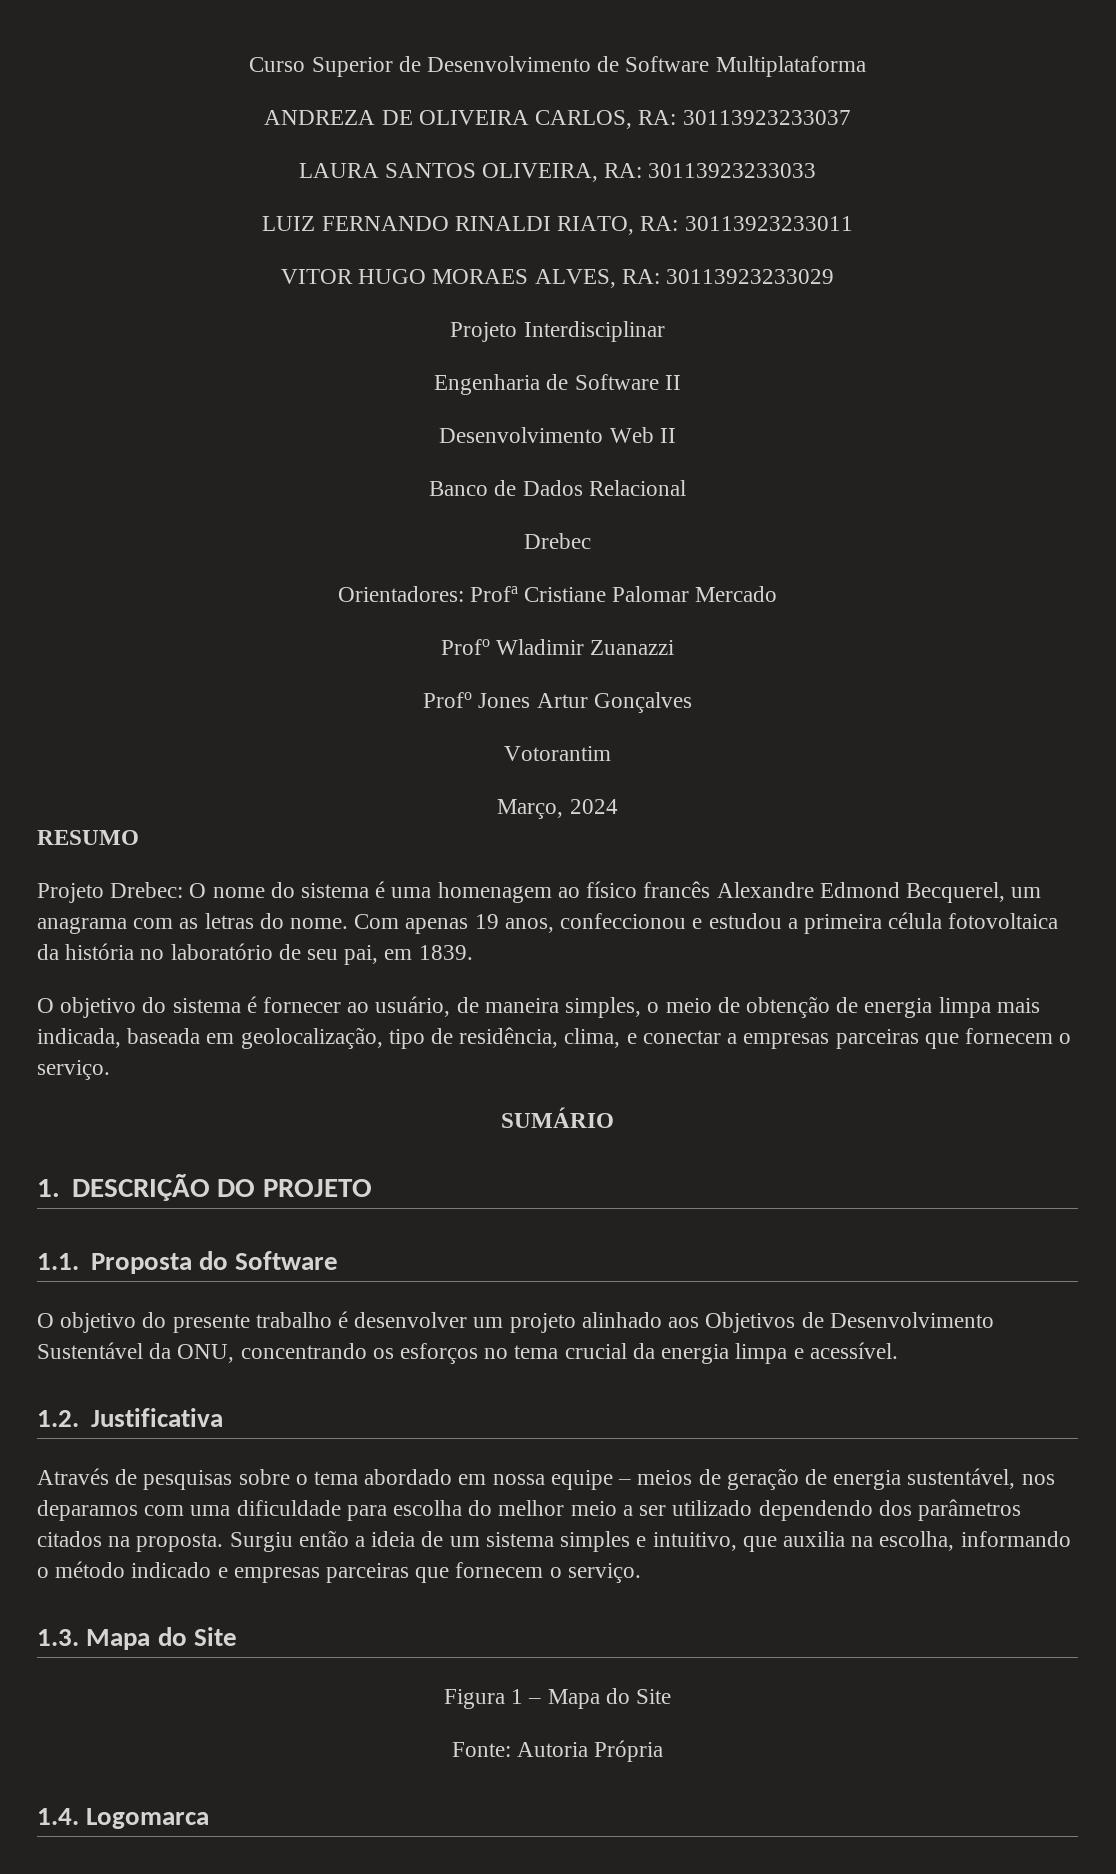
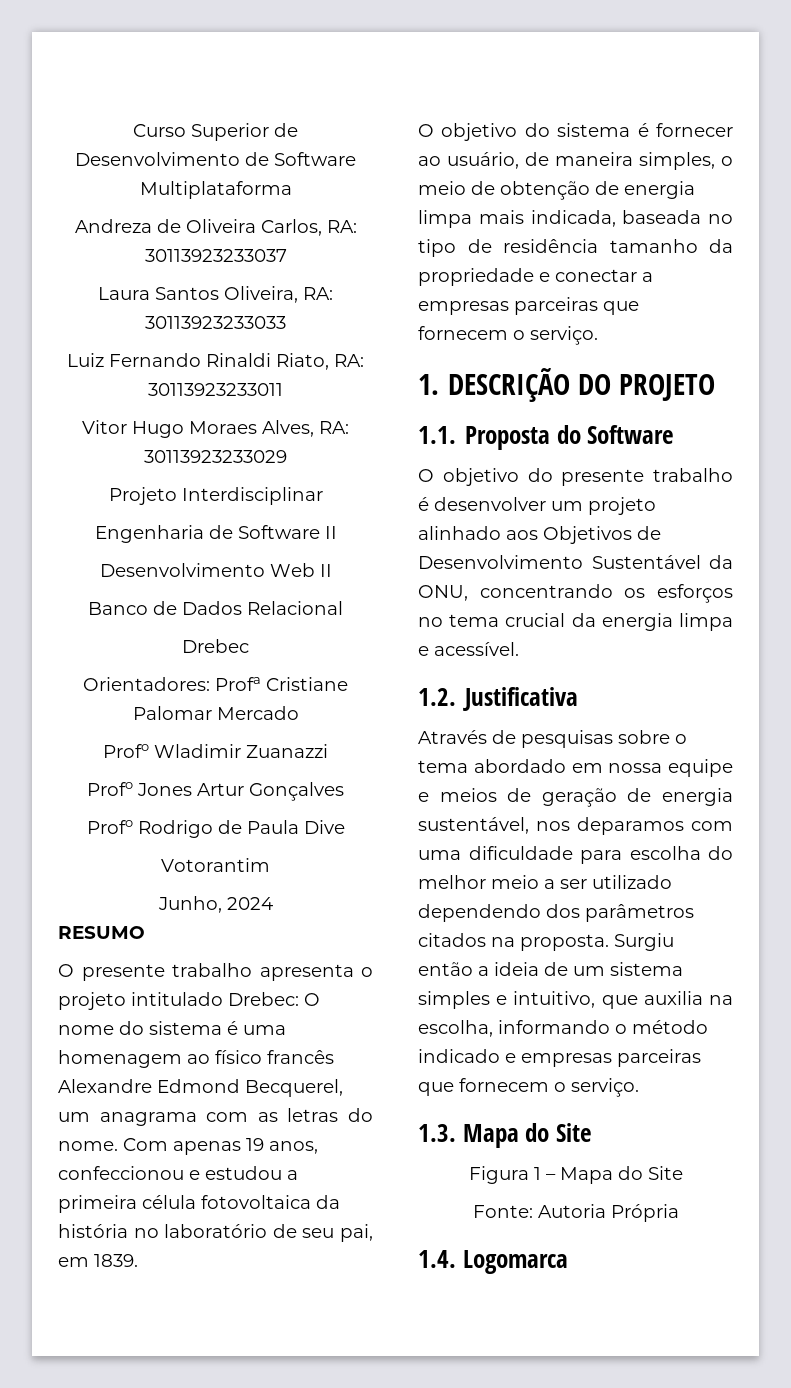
- ANDREZA DE OLIVEIRA CARLOS, RA: 30113923233037
+ Andreza de Oliveira Carlos, RA: 30113923233037
- LAURA SANTOS OLIVEIRA, RA: 30113923233033
+ Laura Santos Oliveira, RA: 30113923233033
- LUIZ FERNANDO RINALDI RIATO, RA: 30113923233011
- VITOR HUGO MORAES ALVES, RA: 30113923233029
+ Luiz Fernando Rinaldi Riato, RA: 30113923233011
+ Vitor Hugo Moraes Alves, RA: 30113923233029
+ Profo Rodrigo de Paula Dive
- Março, 2024
+ Junho, 2024
- Projeto Drebec: O nome do sistema é uma homenagem ao físico francês Alexandre Edmond Becquerel, um anagrama com as letras do nome.
+ O presente trabalho apresenta o projeto intitulado Drebec: O nome do sistema é uma homenagem ao físico francês Alexandre Edmond Becquerel, um anagrama com as letras do nome.
- O objetivo do sistema é fornecer ao usuário, de maneira simples, o meio de obtenção de energia limpa mais indicada, baseada em geolocalização, tipo de residência, clima, e conectar a empresas parceiras que fornecem o serviço.
+ O objetivo do sistema é fornecer ao usuário, de maneira simples, o meio de obtenção de energia limpa mais indicada, baseada no tipo de residência tamanho da propriedade e conectar a empresas parceiras que fornecem o serviço.
- SUMÁRIO
- Através de pesquisas sobre o tema abordado em nossa equipe – meios de geração de energia sustentável, nos deparamos com uma dificuldade para escolha do melhor meio a ser utilizado dependendo dos parâmetros citados na proposta.
+ Através de pesquisas sobre o tema abordado em nossa equipe e meios de geração de energia sustentável, nos deparamos com uma dificuldade para escolha do melhor meio a ser utilizado dependendo dos parâmetros citados na proposta.

